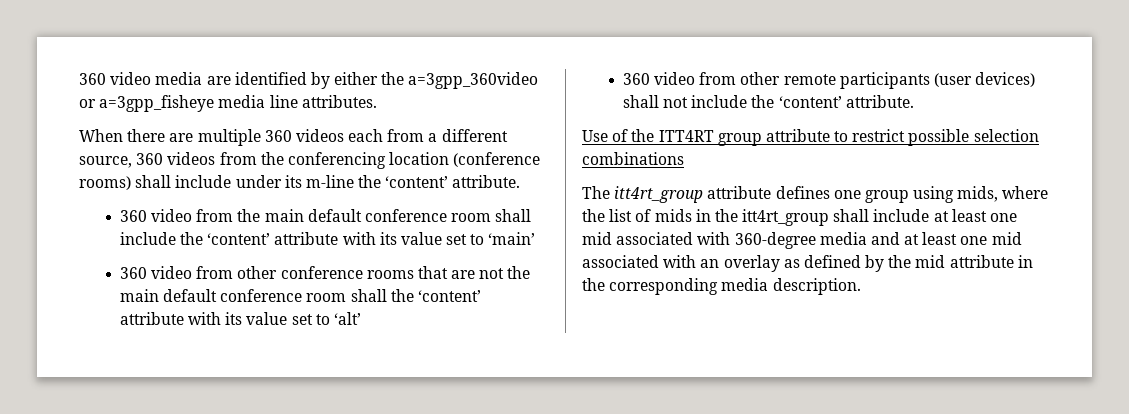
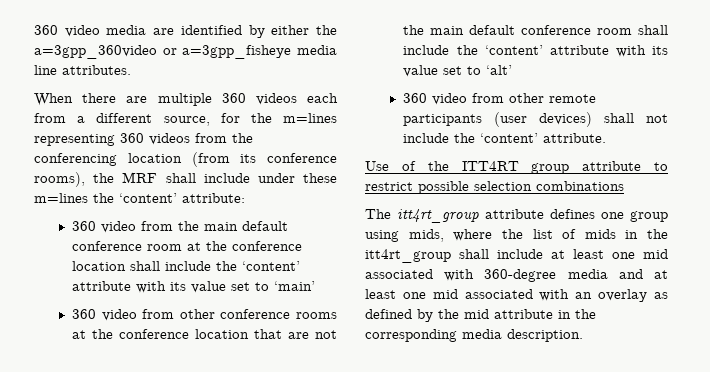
- When there are multiple 360 videos each from a different source, 360 videos from the conferencing location (conference rooms) shall include under its m-line the ‘content’ attribute.
+ When there are multiple 360 videos each from a different source, for the m=lines representing 360 videos from the conferencing location (from its conference rooms), the MRF shall include under these m=lines the ‘content’ attribute:
- 360 video from the main default conference room shall include the ‘content’ attribute with its value set to ‘main’
+ 360 video from the main default conference room at the conference location shall include the ‘content’ attribute with its value set to ‘main’
- 360 video from other conference rooms that are not the main default conference room shall the ‘content’ attribute with its value set to ‘alt’
+ 360 video from other conference rooms at the conference location that are not the main default conference room shall include the ‘content’ attribute with its value set to ‘alt’

